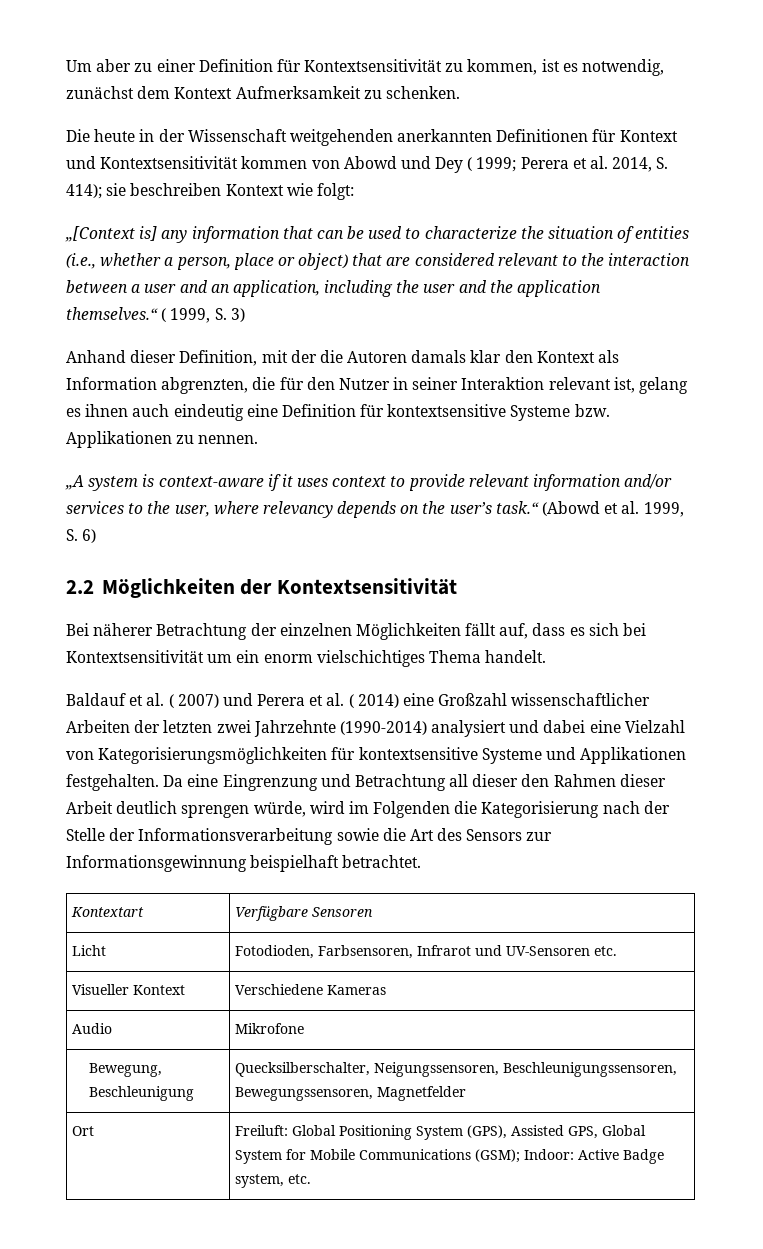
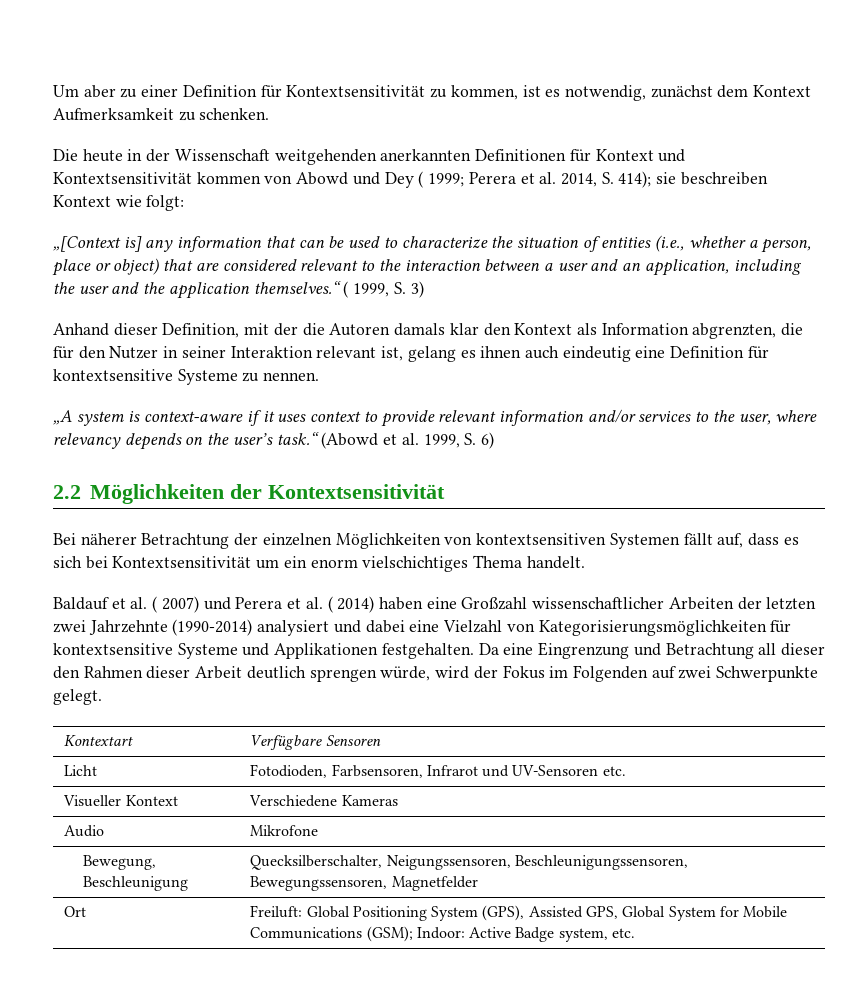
- Anhand dieser Definition, mit der die Autoren damals klar den Kontext als Information abgrenzten, die für den Nutzer in seiner Interaktion relevant ist, gelang es ihnen auch eindeutig eine Definition für kontextsensitive Systeme bzw. Applikationen zu nennen.
+ Anhand dieser Definition, mit der die Autoren damals klar den Kontext als Information abgrenzten, die für den Nutzer in seiner Interaktion relevant ist, gelang es ihnen auch eindeutig eine Definition für kontextsensitive Systeme zu nennen.
- Bei näherer Betrachtung der einzelnen Möglichkeiten fällt auf, dass es sich bei Kontextsensitivität um ein enorm vielschichtiges Thema handelt.
+ Bei näherer Betrachtung der einzelnen Möglichkeiten von kontextsensitiven Systemen fällt auf, dass es sich bei Kontextsensitivität um ein enorm vielschichtiges Thema handelt.
- Baldauf et al. ( 2007) und Perera et al. ( 2014) eine Großzahl wissenschaftlicher Arbeiten der letzten zwei Jahrzehnte (1990-2014) analysiert und dabei eine Vielzahl von Kategorisierungsmöglichkeiten für kontextsensitive Systeme und Applikationen festgehalten.
+ Baldauf et al. ( 2007) und Perera et al. ( 2014) haben eine Großzahl wissenschaftlicher Arbeiten der letzten zwei Jahrzehnte (1990-2014) analysiert und dabei eine Vielzahl von Kategorisierungsmöglichkeiten für kontextsensitive Systeme und Applikationen festgehalten.
- Da eine Eingrenzung und Betrachtung all dieser den Rahmen dieser Arbeit deutlich sprengen würde, wird im Folgenden die Kategorisierung nach der Stelle der Informationsverarbeitung sowie die Art des Sensors zur Informationsgewinnung beispielhaft betrachtet.
+ Da eine Eingrenzung und Betrachtung all dieser den Rahmen dieser Arbeit deutlich sprengen würde, wird der Fokus im Folgenden auf zwei Schwerpunkte gelegt.

